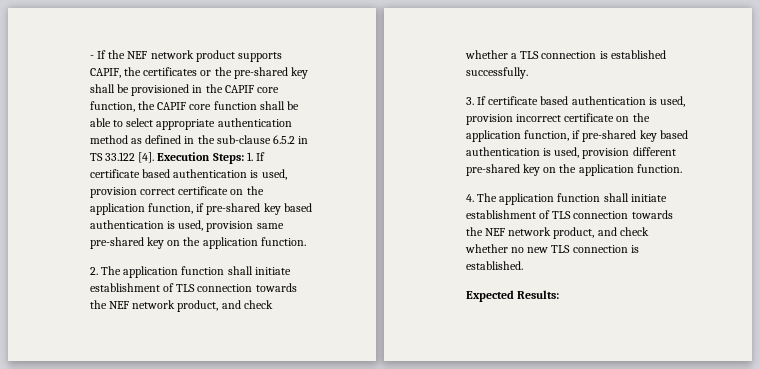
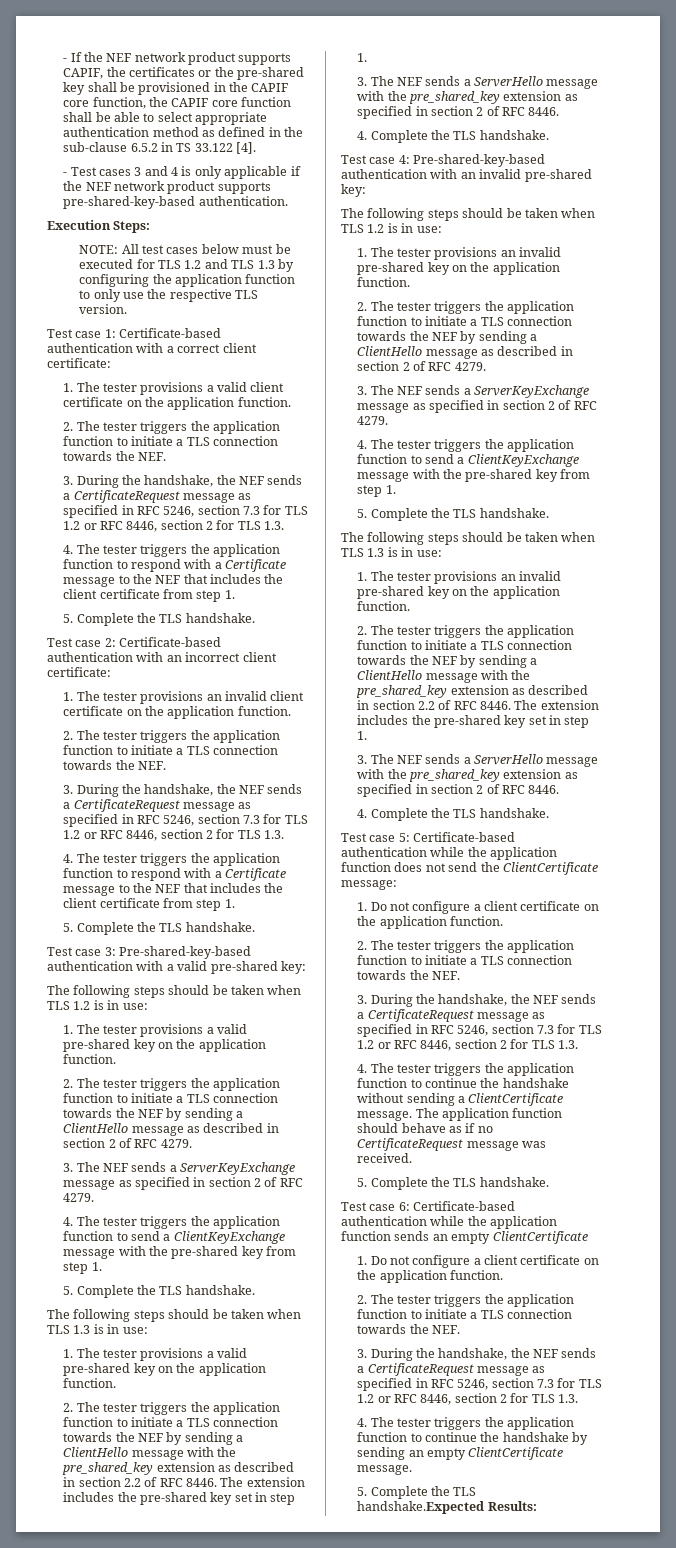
- - If the NEF network product supports CAPIF, the certificates or the pre-shared key shall be provisioned in the CAPIF core function, the CAPIF core function shall be able to select appropriate authentication method as defined in the sub-clause 6.5.2 in TS 33.122 [4]. Execution Steps: 1. If certificate based authentication is used, provision correct certificate on the application function, if pre-shared key based authentication is used, provision same pre-shared key on the application function.
- 2. The application function shall initiate establishment of TLS connection towards the NEF network product, and check whether a TLS connection is established successfully.
- 3. If certificate based authentication is used, provision incorrect certificate on the application function, if pre-shared key based authentication is used, provision different pre-shared key on the application function.
- 4. The application function shall initiate establishment of TLS connection towards the NEF network product, and check whether no new TLS connection is established.
- Expected Results:
+ - If the NEF network product supports CAPIF, the certificates or the pre-shared key shall be provisioned in the CAPIF core function, the CAPIF core function shall be able to select appropriate authentication method as defined in the sub-clause 6.5.2 in TS 33.122 [4].
+ - Test cases 3 and 4 is only applicable if the NEF network product supports pre-shared-key-based authentication.
+ Execution Steps:
+ NOTE: All test cases below must be executed for TLS 1.2 and TLS 1.3 by configuring the application function to only use the respective TLS version.
+ Test case 1: Certificate-based authentication with a correct client certificate:
+ 1. The tester provisions a valid client certificate on the application function.
+ 2. The tester triggers the application function to initiate a TLS connection towards the NEF.
+ 3. During the handshake, the NEF sends a CertificateRequest message as specified in RFC 5246, section 7.3 for TLS 1.2 or RFC 8446, section 2 for TLS 1.3.
+ 4. The tester triggers the application function to respond with a Certificate message to the NEF that includes the client certificate from step 1.
+ 5. Complete the TLS handshake.
+ Test case 2: Certificate-based authentication with an incorrect client certificate:
+ 1. The tester provisions an invalid client certificate on the application function.
+ 2. The tester triggers the application function to initiate a TLS connection towards the NEF.
+ 3. During the handshake, the NEF sends a CertificateRequest message as specified in RFC 5246, section 7.3 for TLS 1.2 or RFC 8446, section 2 for TLS 1.3.
+ 4. The tester triggers the application function to respond with a Certificate message to the NEF that includes the client certificate from step 1.
+ 5. Complete the TLS handshake.
+ Test case 3: Pre-shared-key-based authentication with a valid pre-shared key:
+ The following steps should be taken when TLS 1.2 is in use:
+ 1. The tester provisions a valid pre-shared key on the application function.
+ 2. The tester triggers the application function to initiate a TLS connection towards the NEF by sending a ClientHello message as described in section 2 of RFC 4279.
+ 3. The NEF sends a ServerKeyExchange message as specified in section 2 of RFC 4279.
+ 4. The tester triggers the application function to send a ClientKeyExchange message with the pre-shared key from step 1.
+ 5. Complete the TLS handshake.
+ The following steps should be taken when TLS 1.3 is in use:
+ 1. The tester provisions a valid pre-shared key on the application function.
+ 2. The tester triggers the application function to initiate a TLS connection towards the NEF by sending a ClientHello message with the pre_shared_key extension as described in section 2.2 of RFC 8446. The extension includes the pre-shared key set in step 1.
+ 3. The NEF sends a ServerHello message with the pre_shared_key extension as specified in section 2 of RFC 8446.
+ 4. Complete the TLS handshake.
+ Test case 4: Pre-shared-key-based authentication with an invalid pre-shared key:
+ The following steps should be taken when TLS 1.2 is in use:
+ 1. The tester provisions an invalid pre-shared key on the application function.
+ 2. The tester triggers the application function to initiate a TLS connection towards the NEF by sending a ClientHello message as described in section 2 of RFC 4279.
+ 3. The NEF sends a ServerKeyExchange message as specified in section 2 of RFC 4279.
+ 4. The tester triggers the application function to send a ClientKeyExchange message with the pre-shared key from step 1.
+ 5. Complete the TLS handshake.
+ The following steps should be taken when TLS 1.3 is in use:
+ 1. The tester provisions an invalid pre-shared key on the application function.
+ 2. The tester triggers the application function to initiate a TLS connection towards the NEF by sending a ClientHello message with the pre_shared_key extension as described in section 2.2 of RFC 8446. The extension includes the pre-shared key set in step 1.
+ 3. The NEF sends a ServerHello message with the pre_shared_key extension as specified in section 2 of RFC 8446.
+ 4. Complete the TLS handshake.
+ Test case 5: Certificate-based authentication while the application function does not send the ClientCertificate message:
+ 1. Do not configure a client certificate on the application function.
+ 2. The tester triggers the application function to initiate a TLS connection towards the NEF.
+ 3. During the handshake, the NEF sends a CertificateRequest message as specified in RFC 5246, section 7.3 for TLS 1.2 or RFC 8446, section 2 for TLS 1.3.
+ 4. The tester triggers the application function to continue the handshake without sending a ClientCertificate message. The application function should behave as if no CertificateRequest message was received.
+ 5. Complete the TLS handshake.
+ Test case 6: Certificate-based authentication while the application function sends an empty ClientCertificate
+ 1. Do not configure a client certificate on the application function.
+ 2. The tester triggers the application function to initiate a TLS connection towards the NEF.
+ 3. During the handshake, the NEF sends a CertificateRequest message as specified in RFC 5246, section 7.3 for TLS 1.2 or RFC 8446, section 2 for TLS 1.3.
+ 4. The tester triggers the application function to continue the handshake by sending an empty ClientCertificate message.
+ 5. Complete the TLS handshake.Expected Results:

